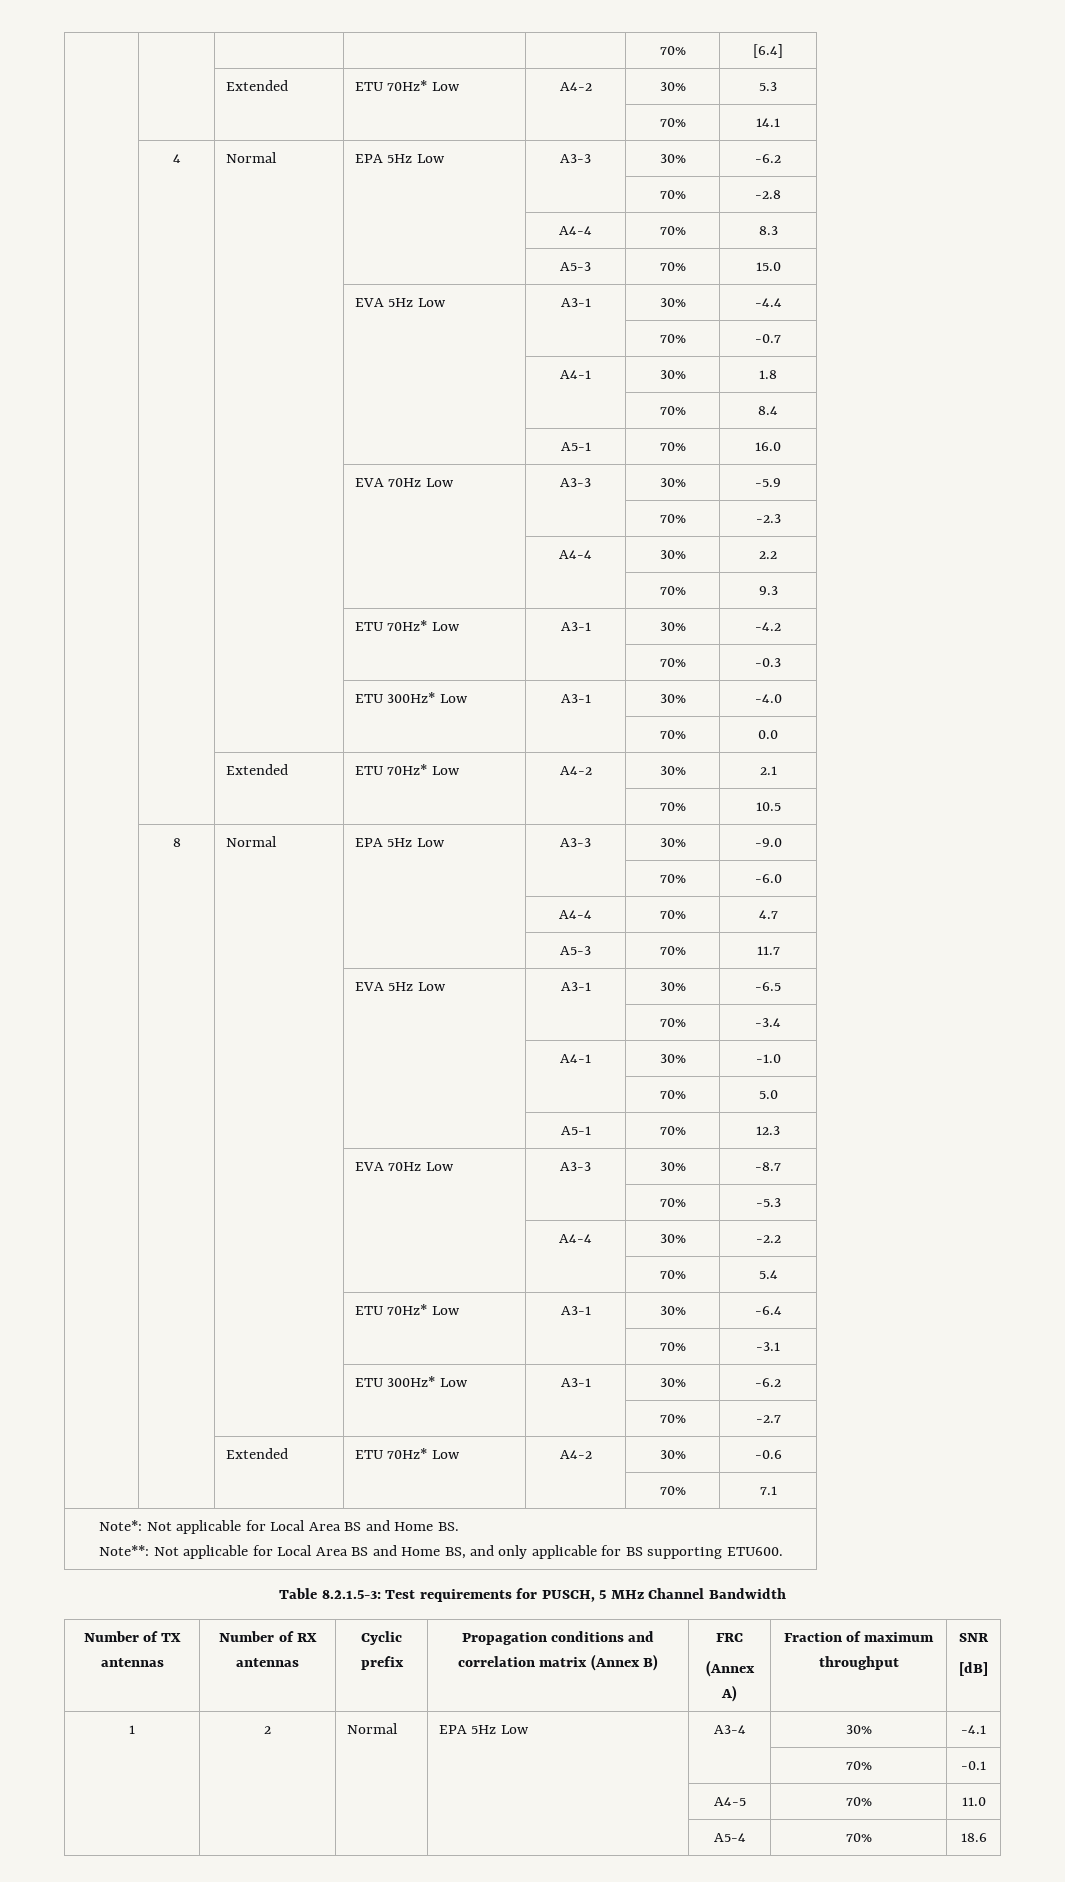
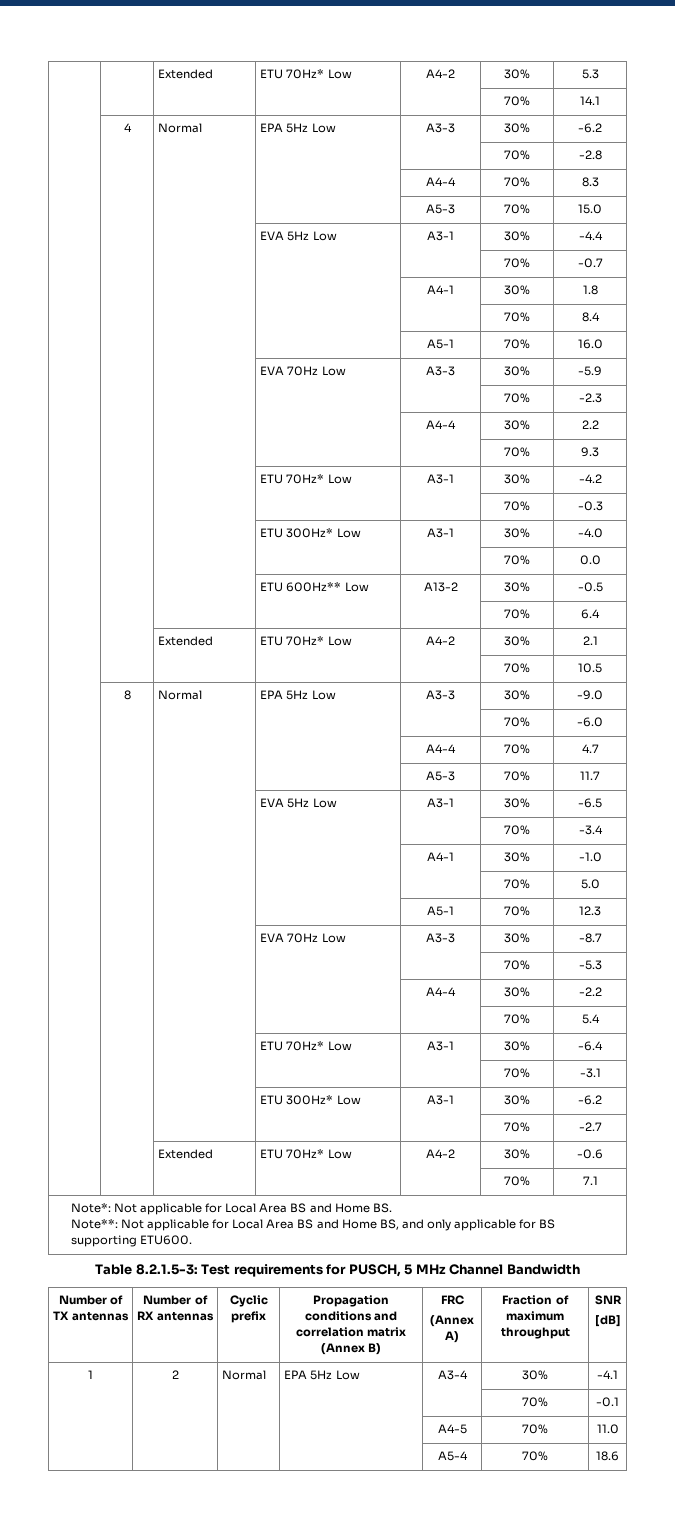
- | | | | | 70% | [6.4]
+ | | | ETU 600Hz** Low | A13-2 | 30% | -0.5
+ | | | | | 70% | 6.4

